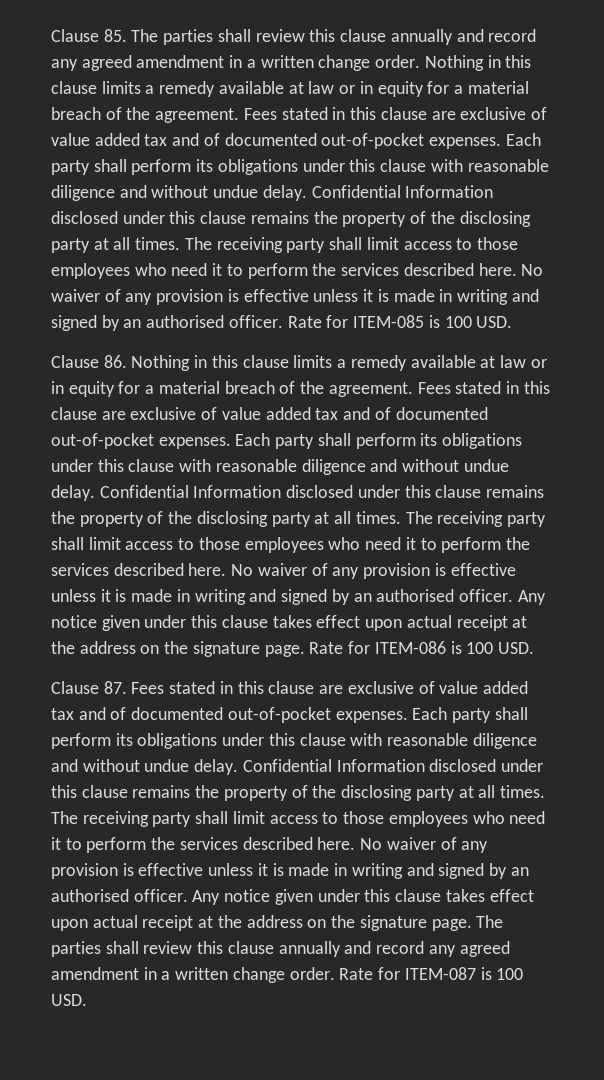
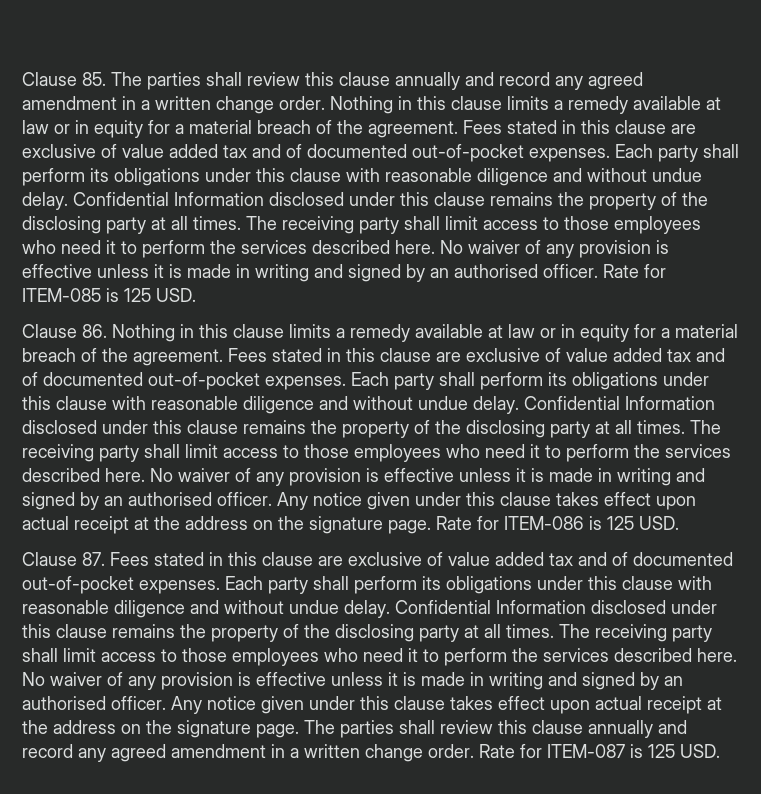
- Rate for ITEM-085 is 100 USD.
+ Rate for ITEM-085 is 125 USD.
- Rate for ITEM-086 is 100 USD.
+ Rate for ITEM-086 is 125 USD.
- Rate for ITEM-087 is 100 USD.
+ Rate for ITEM-087 is 125 USD.

